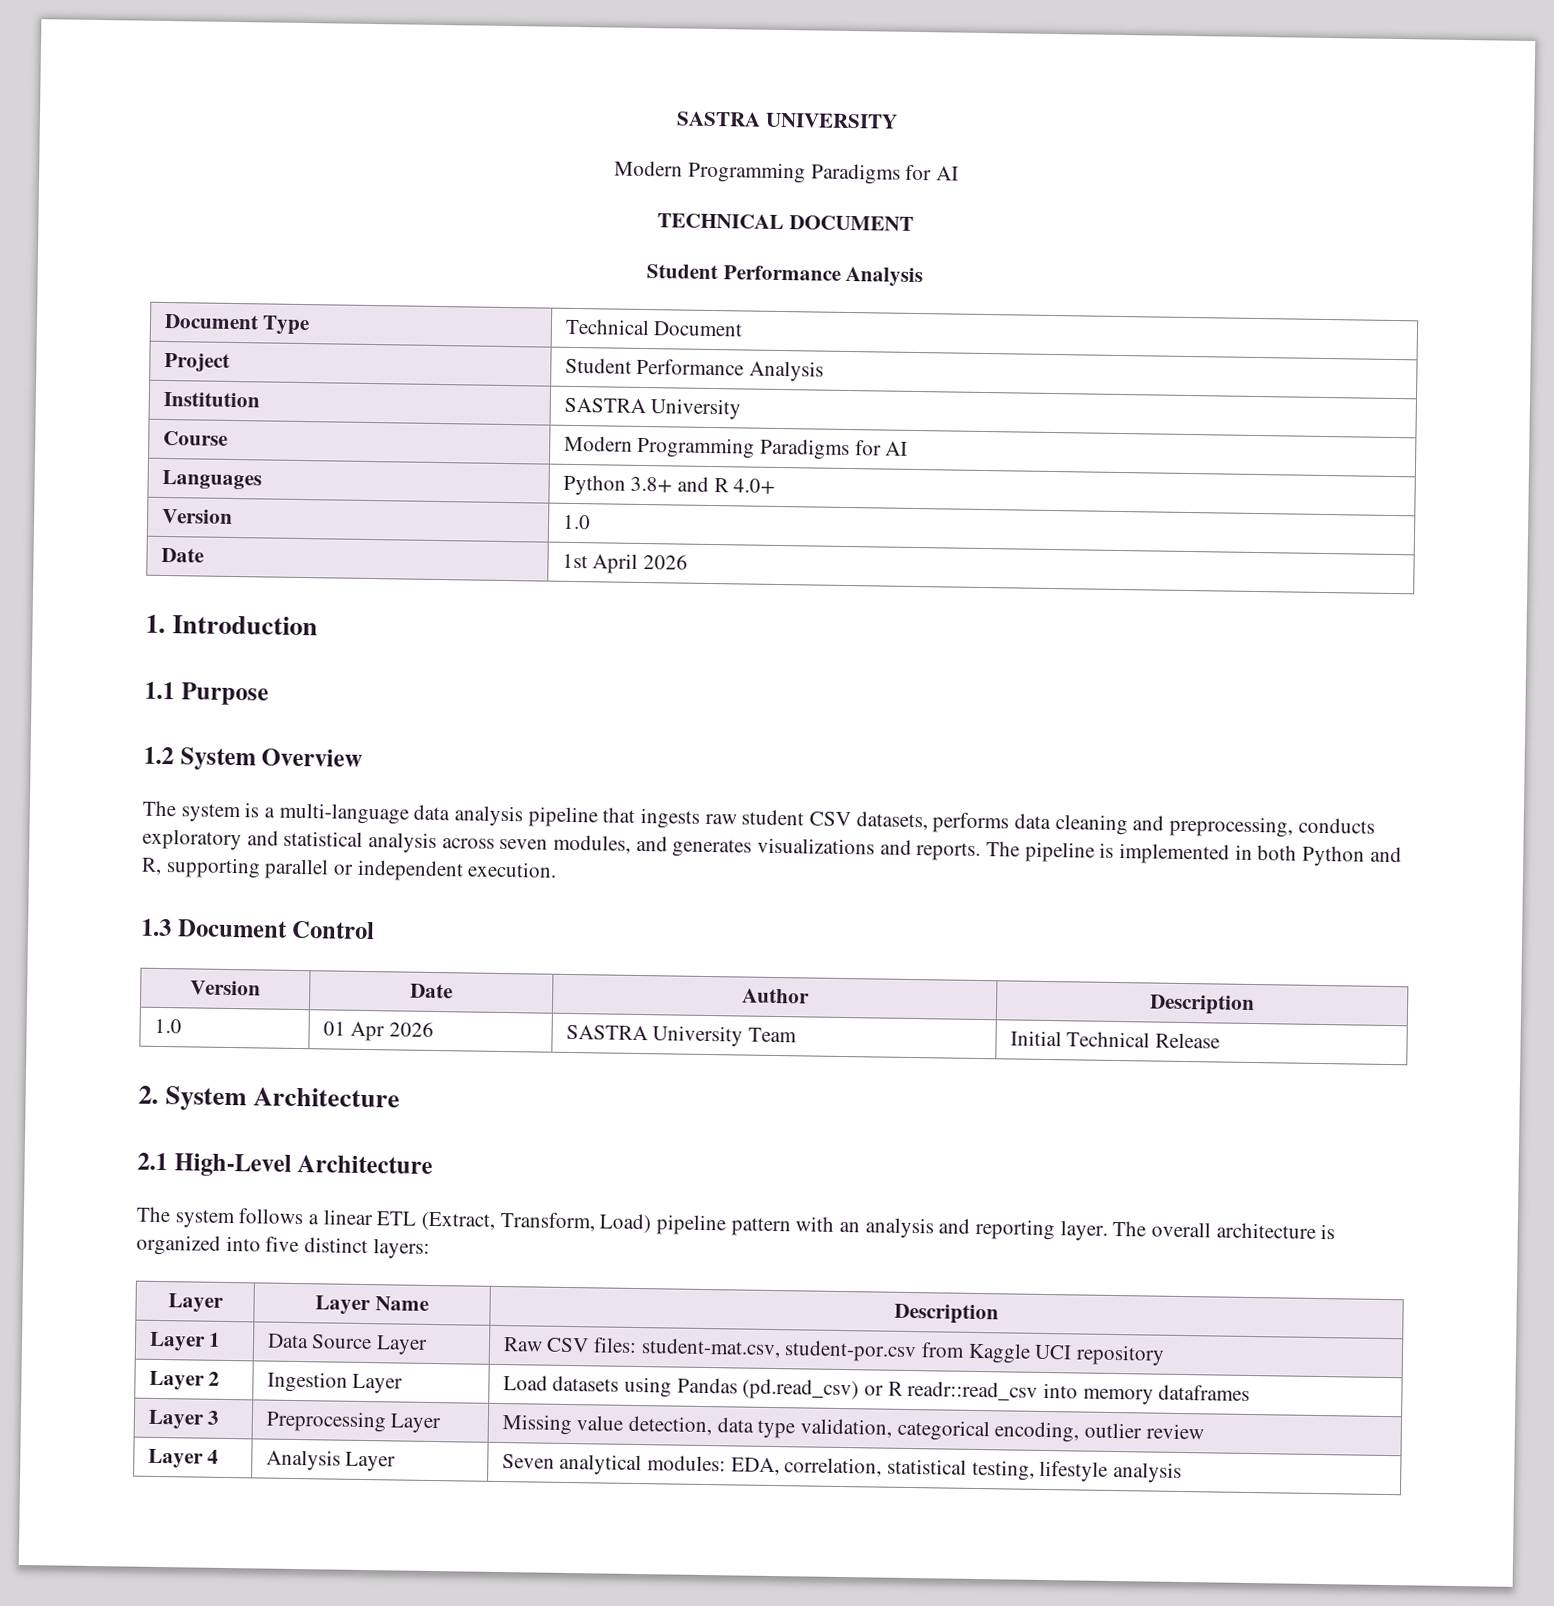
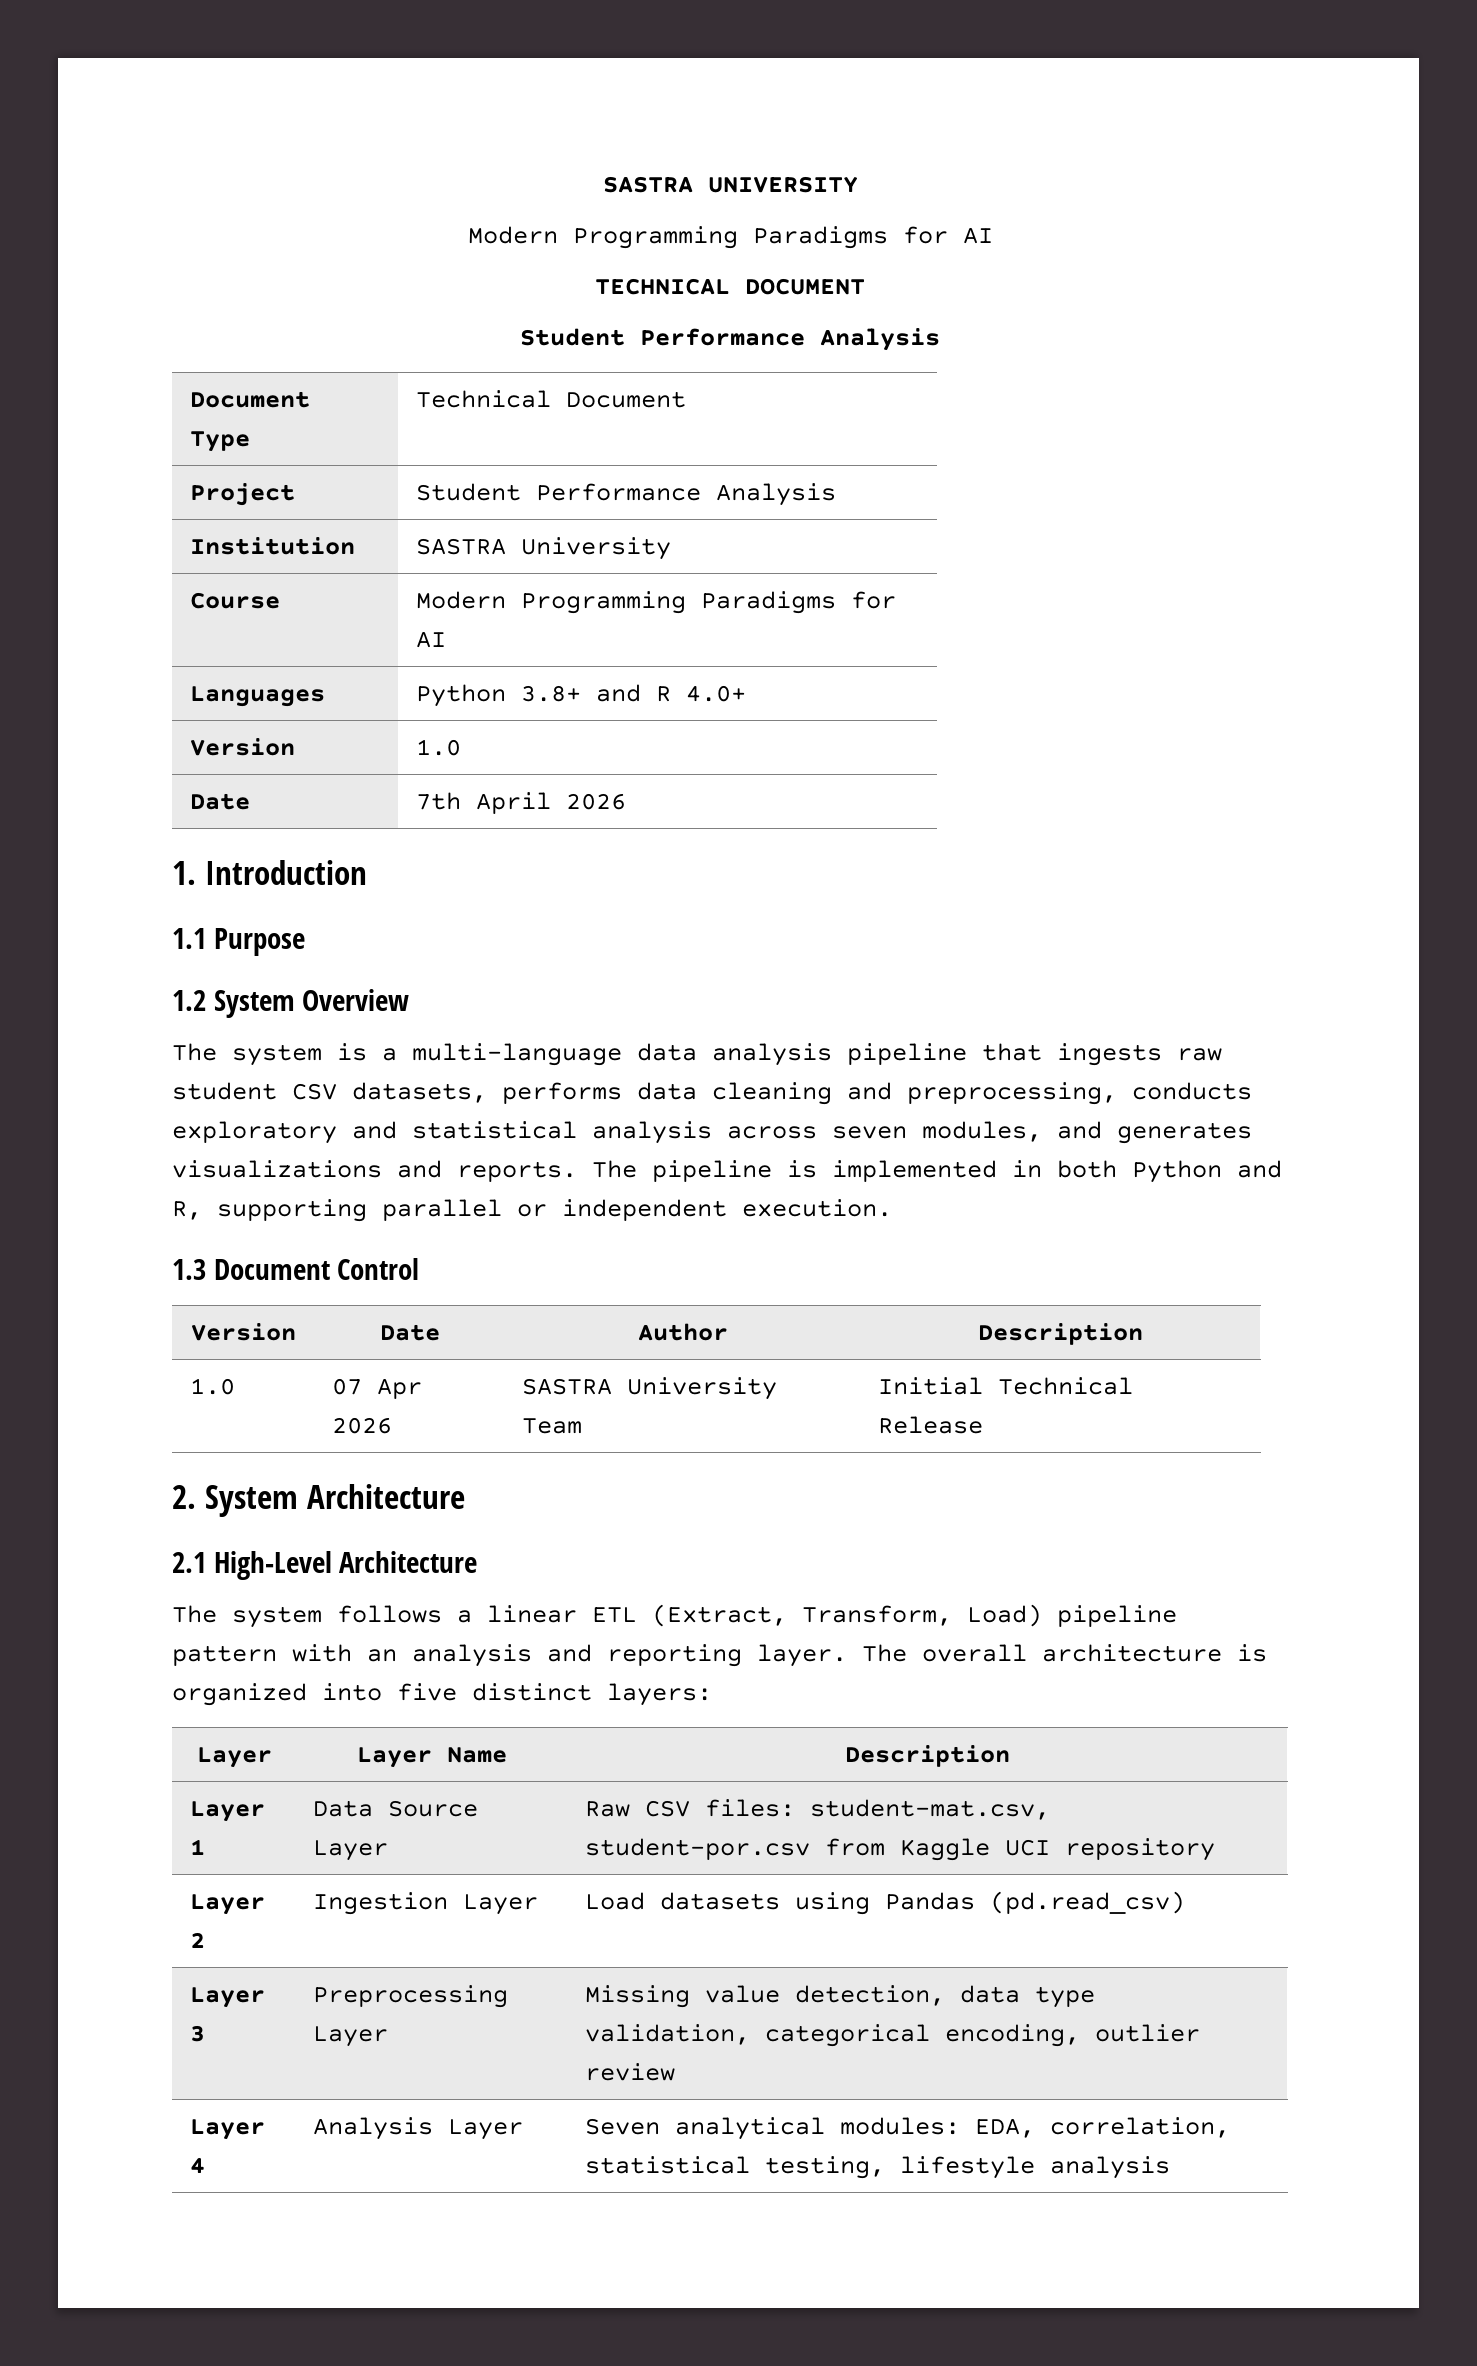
- Date | 1st April 2026
+ Date | 7th April 2026
- 1.0 | 01 Apr 2026 | SASTRA University Team | Initial Technical Release
+ 1.0 | 07 Apr 2026 | SASTRA University Team | Initial Technical Release
- Layer 2 | Ingestion Layer | Load datasets using Pandas (pd.read_csv) or R readr::read_csv into memory dataframes
+ Layer 2 | Ingestion Layer | Load datasets using Pandas (pd.read_csv)

